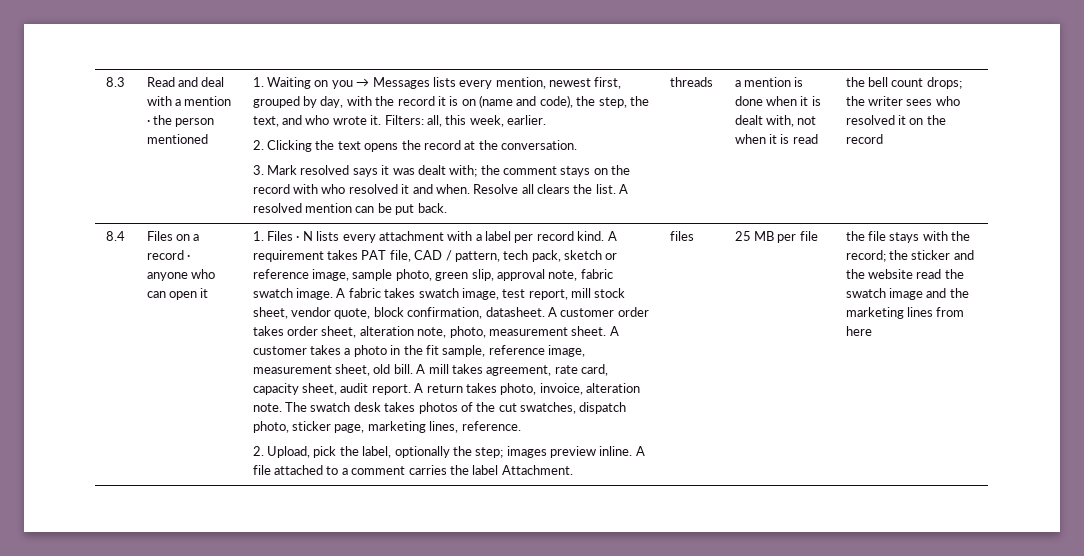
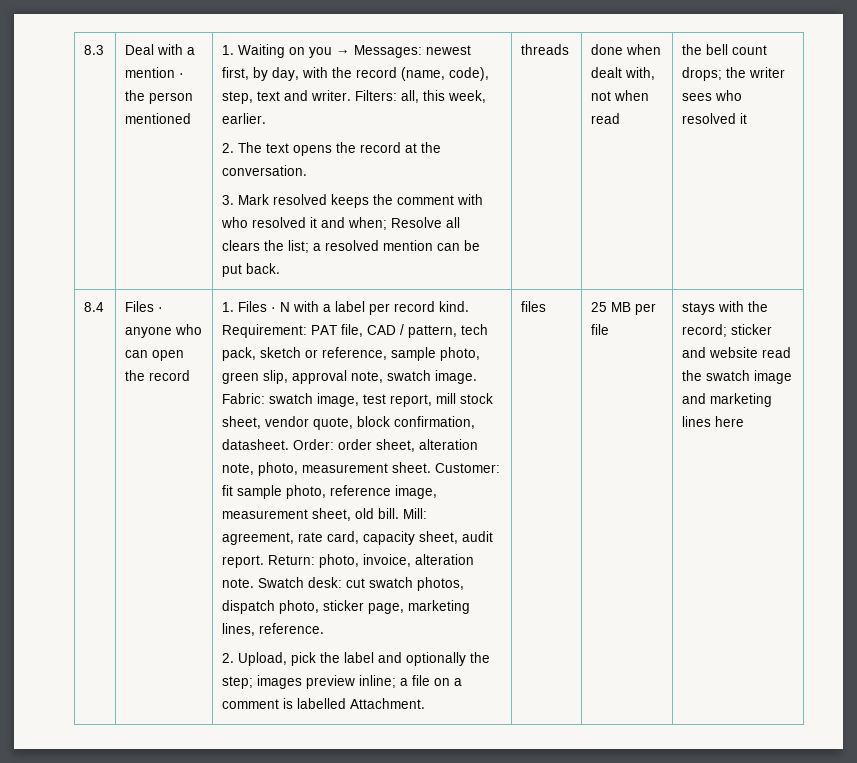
- Read and deal with a mention · the person mentioned
+ Deal with a mention · the person mentioned
- 1. Waiting on you → Messages lists every mention, newest first, grouped by day, with the record it is on (name and code), the step, the text, and who wrote it.
+ 1. Waiting on you → Messages: newest first, by day, with the record (name, code), step, text and writer.
- 2. Clicking the text opens the record at the conversation.
+ 2. The text opens the record at the conversation.
- 3. Mark resolved says it was dealt with; the comment stays on the record with who resolved it and when. Resolve all clears the list. A resolved mention can be put back.
+ 3. Mark resolved keeps the comment with who resolved it and when; Resolve all clears the list; a resolved mention can be put back.
- a mention is done when it is dealt with, not when it is read
+ done when dealt with, not when read
- the bell count drops; the writer sees who resolved it on the record
+ the bell count drops; the writer sees who resolved it
- Files on a record · anyone who can open it
+ Files · anyone who can open the record
- 1. Files · N lists every attachment with a label per record kind.
+ 1. Files · N with a label per record kind.
- A requirement takes PAT file, CAD / pattern, tech pack, sketch or reference image, sample photo, green slip, approval note, fabric swatch image.
+ Requirement: PAT file, CAD / pattern, tech pack, sketch or reference, sample photo, green slip, approval note, swatch image.
- A fabric takes swatch image, test report, mill stock sheet, vendor quote, block confirmation, datasheet.
+ Fabric: swatch image, test report, mill stock sheet, vendor quote, block confirmation, datasheet.
- A customer order takes order sheet, alteration note, photo, measurement sheet.
+ Order: order sheet, alteration note, photo, measurement sheet.
- A customer takes a photo in the fit sample, reference image, measurement sheet, old bill.
+ Customer: fit sample photo, reference image, measurement sheet, old bill.
- A mill takes agreement, rate card, capacity sheet, audit report.
+ Mill: agreement, rate card, capacity sheet, audit report.
- A return takes photo, invoice, alteration note.
+ Return: photo, invoice, alteration note.
- The swatch desk takes photos of the cut swatches, dispatch photo, sticker page, marketing lines, reference.
+ Swatch desk: cut swatch photos, dispatch photo, sticker page, marketing lines, reference.
- 2. Upload, pick the label, optionally the step; images preview inline. A file attached to a comment carries the label Attachment.
+ 2. Upload, pick the label and optionally the step; images preview inline; a file on a comment is labelled Attachment.
- the file stays with the record; the sticker and the website read the swatch image and the marketing lines from here
+ stays with the record; sticker and website read the swatch image and marketing lines here

